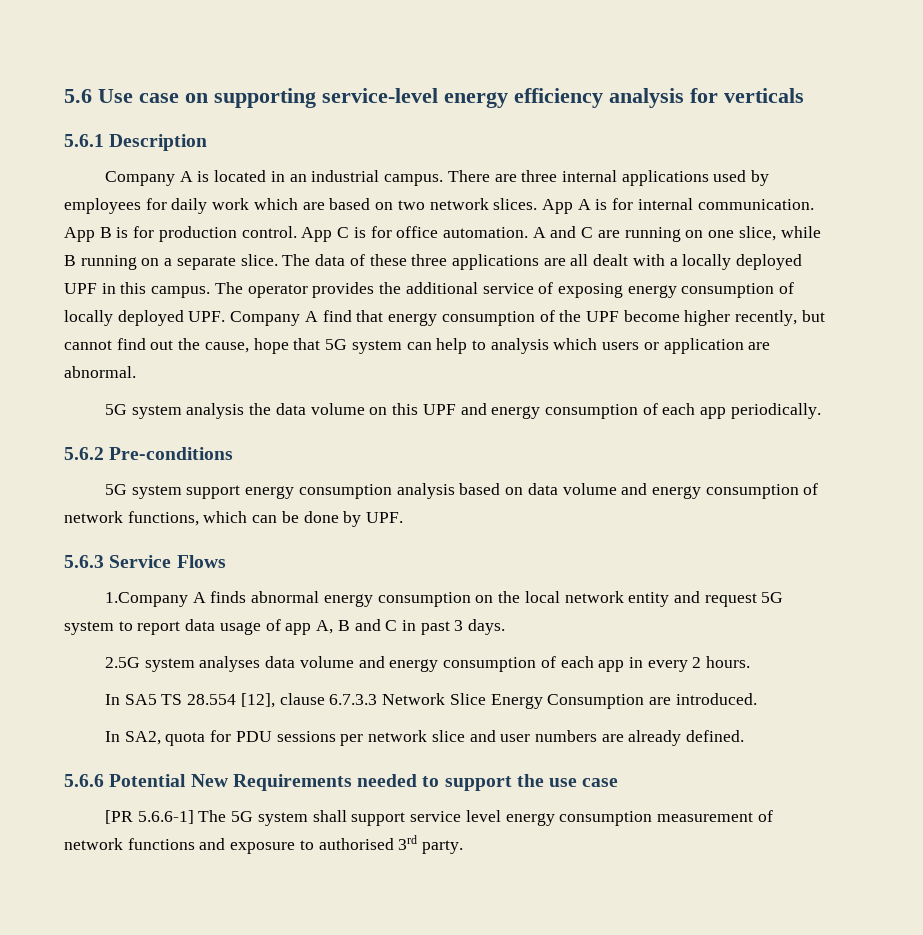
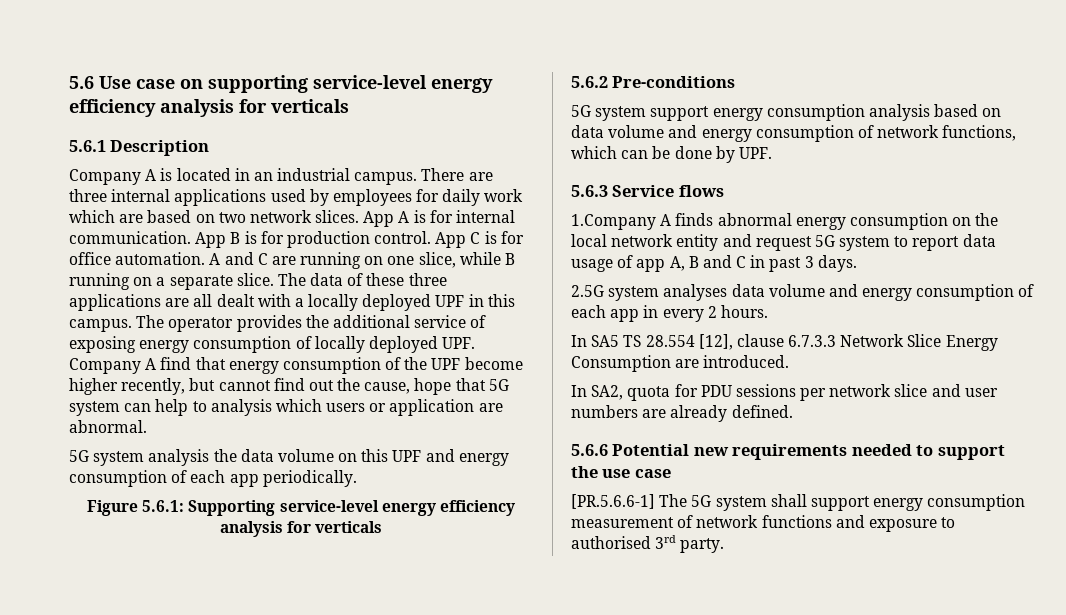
+ Figure 5.6.1: Supporting service-level energy efficiency analysis for verticals
- 5.6.3 Service Flows
+ 5.6.3 Service flows
- 5.6.6 Potential New Requirements needed to support the use case
+ 5.6.6 Potential new requirements needed to support the use case
- [PR 5.6.6-1] The 5G system shall support service level energy consumption measurement of network functions and exposure to authorised 3rd party.
+ [PR.5.6.6-1] The 5G system shall support energy consumption measurement of network functions and exposure to authorised 3rd party.

